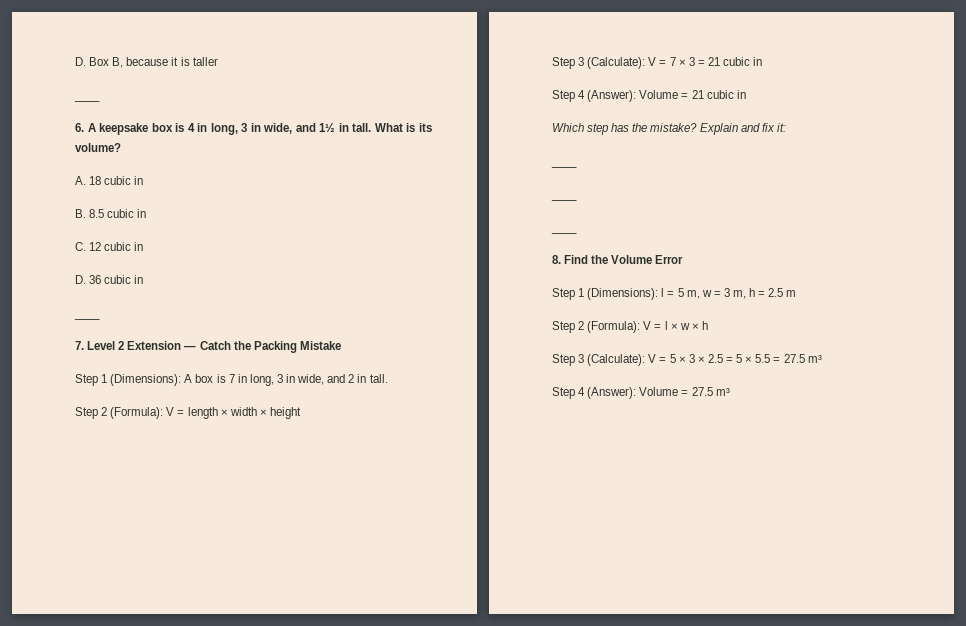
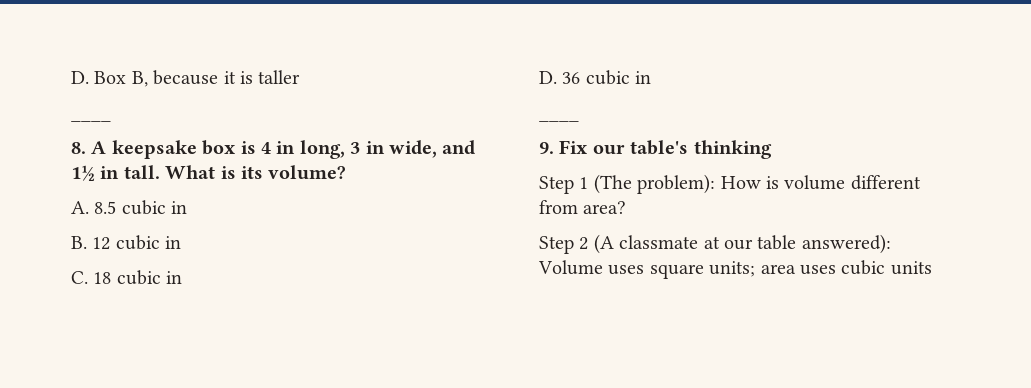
- 6. A keepsake box is 4 in long, 3 in wide, and 1½ in tall.
+ 8. A keepsake box is 4 in long, 3 in wide, and 1½ in tall.
- A. 18 cubic in
+ A. 8.5 cubic in
- B. 8.5 cubic in
+ B. 12 cubic in
- C. 12 cubic in
+ C. 18 cubic in
- 7. Level 2 Extension — Catch the Packing Mistake
- Step 1 (Dimensions): A box is 7 in long, 3 in wide, and 2 in tall.
- Step 2 (Formula): V = length × width × height
- Step 3 (Calculate): V = 7 × 3 = 21 cubic in
- Step 4 (Answer): Volume = 21 cubic in
- Which step has the mistake? Explain and fix it:
- ____
- ____
- ____
- 8. Find the Volume Error
- Step 1 (Dimensions): l = 5 m, w = 3 m, h = 2.5 m
- Step 2 (Formula): V = l × w × h
- Step 3 (Calculate): V = 5 × 3 × 2.5 = 5 × 5.5 = 27.5 m³
- Step 4 (Answer): Volume = 27.5 m³
+ 9. Fix our table's thinking
+ Step 1 (The problem): How is volume different from area?
+ Step 2 (A classmate at our table answered): Volume uses square units; area uses cubic units

